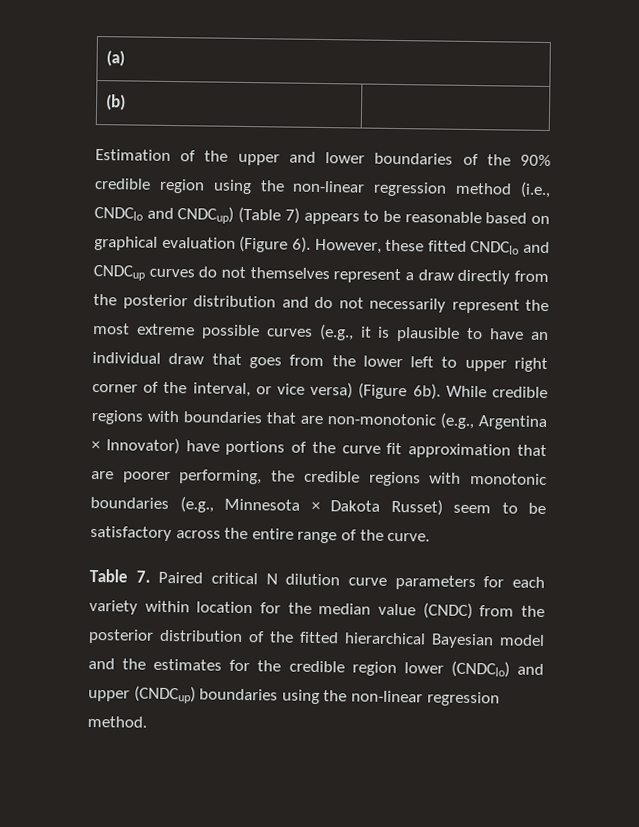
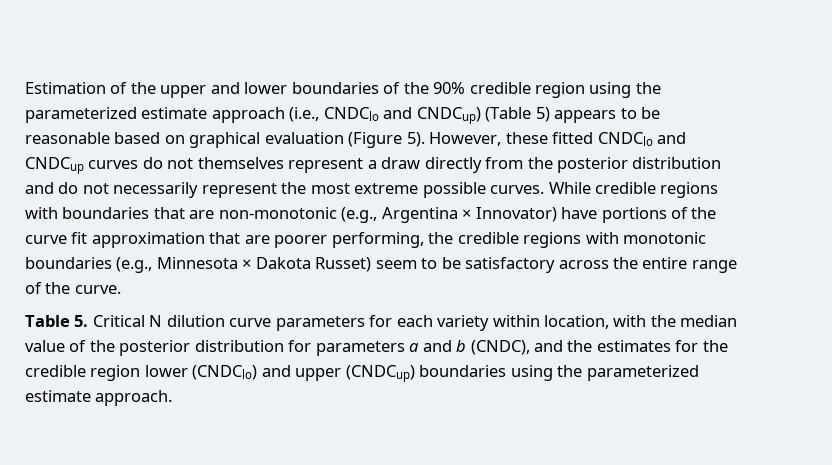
- (a)
- (b) |
- Estimation of the upper and lower boundaries of the 90% credible region using the non-linear regression method (i.e., CNDClo and CNDCup) (Table 7) appears to be reasonable based on graphical evaluation (Figure 6).
+ Estimation of the upper and lower boundaries of the 90% credible region using the parameterized estimate approach (i.e., CNDClo and CNDCup) (Table 5) appears to be reasonable based on graphical evaluation (Figure 5).
- However, these fitted CNDClo and CNDCup curves do not themselves represent a draw directly from the posterior distribution and do not necessarily represent the most extreme possible curves (e.g., it is plausible to have an individual draw that goes from the lower left to upper right corner of the interval, or vice versa) (Figure 6b).
+ However, these fitted CNDClo and CNDCup curves do not themselves represent a draw directly from the posterior distribution and do not necessarily represent the most extreme possible curves.
- Table 7. Paired critical N dilution curve parameters for each variety within location for the median value (CNDC) from the posterior distribution of the fitted hierarchical Bayesian model and the estimates for the credible region lower (CNDClo) and upper (CNDCup) boundaries using the non-linear regression method.
+ Table 5. Critical N dilution curve parameters for each variety within location, with the median value of the posterior distribution for parameters a and b (CNDC), and the estimates for the credible region lower (CNDClo) and upper (CNDCup) boundaries using the parameterized estimate approach.

